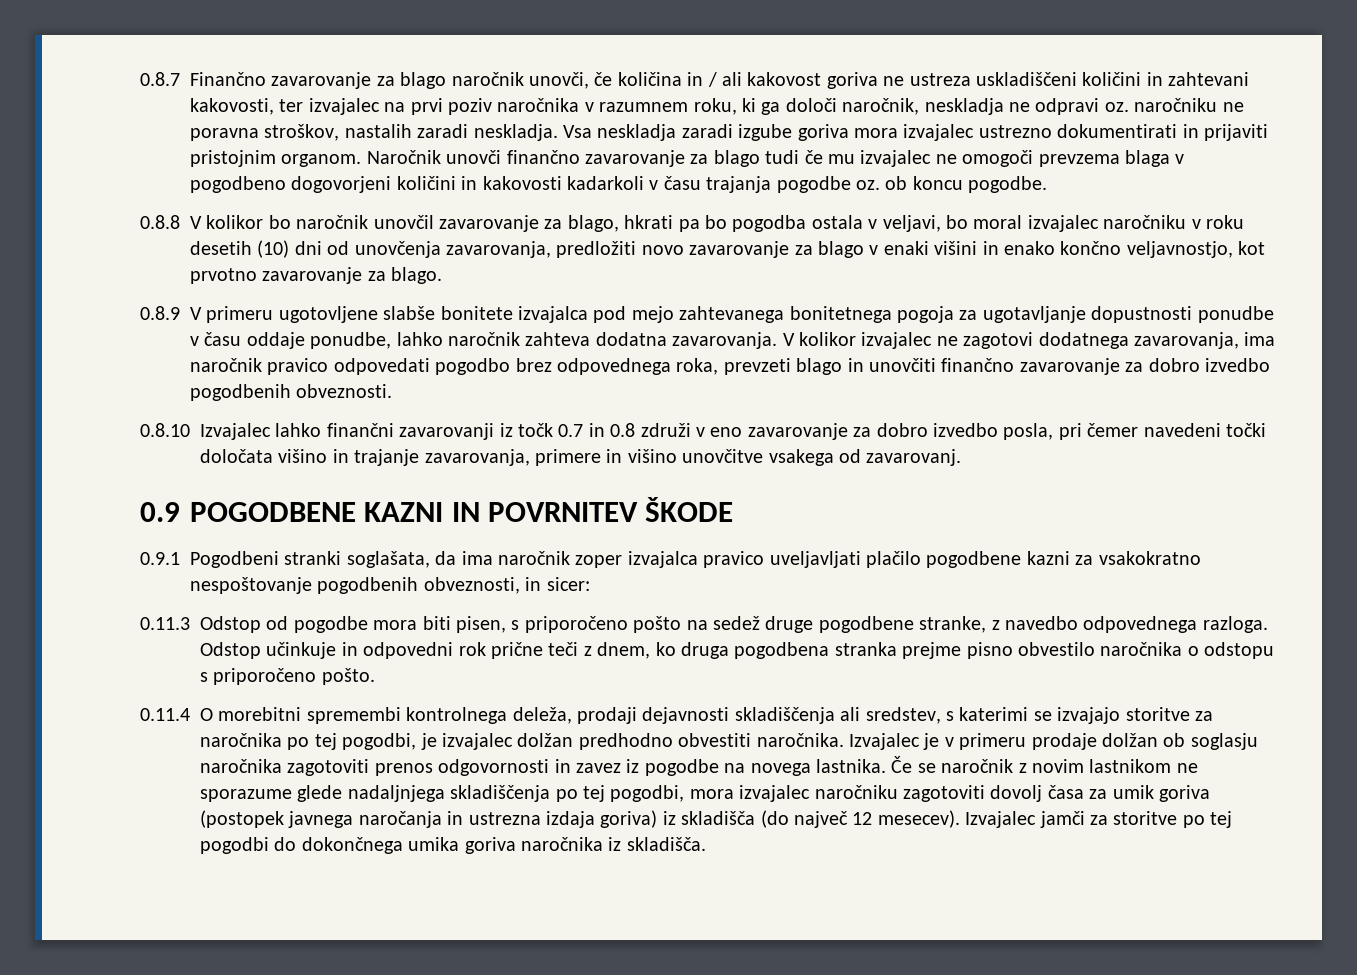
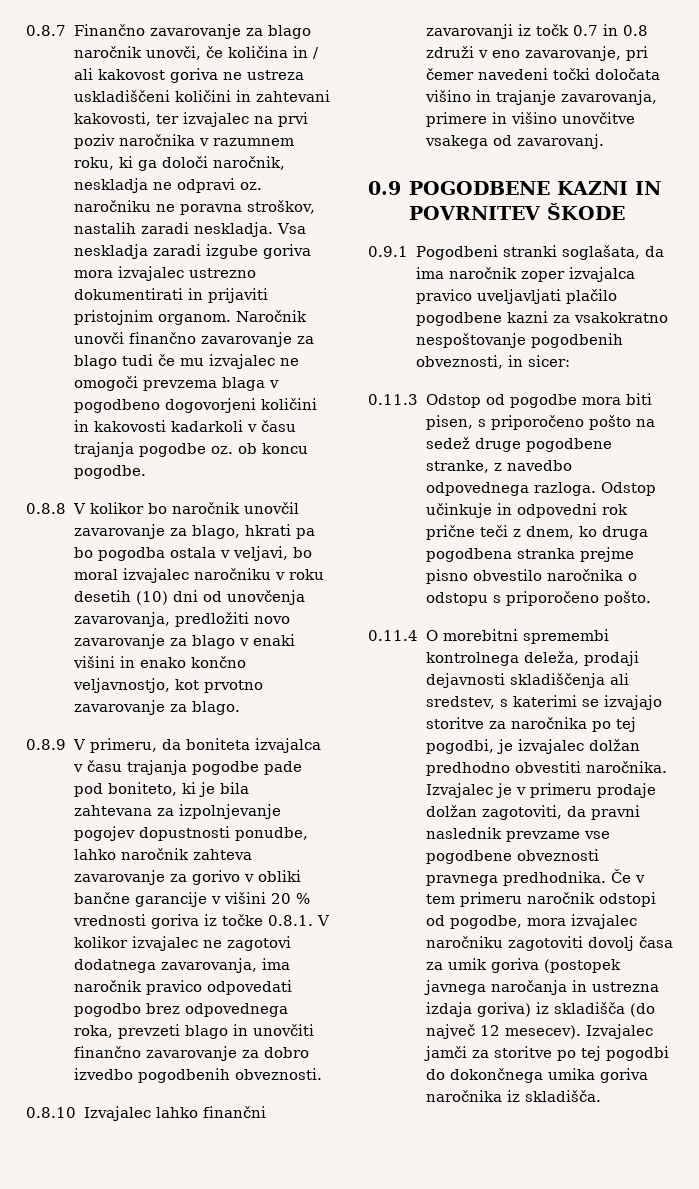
- 0.8.9 V primeru ugotovljene slabše bonitete izvajalca pod mejo zahtevanega bonitetnega pogoja za ugotavljanje dopustnosti ponudbe v času oddaje ponudbe, lahko naročnik zahteva dodatna zavarovanja. V kolikor izvajalec ne zagotovi dodatnega zavarovanja, ima naročnik pravico odpovedati pogodbo brez odpovednega roka, prevzeti blago in unovčiti finančno zavarovanje za dobro izvedbo pogodbenih obveznosti.
+ 0.8.9 V primeru, da boniteta izvajalca v času trajanja pogodbe pade pod boniteto, ki je bila zahtevana za izpolnjevanje pogojev dopustnosti ponudbe, lahko naročnik zahteva zavarovanje za gorivo v obliki bančne garancije v višini 20 % vrednosti goriva iz točke 0.8.1. V kolikor izvajalec ne zagotovi dodatnega zavarovanja, ima naročnik pravico odpovedati pogodbo brez odpovednega roka, prevzeti blago in unovčiti finančno zavarovanje za dobro izvedbo pogodbenih obveznosti.
- 0.8.10 Izvajalec lahko finančni zavarovanji iz točk 0.7 in 0.8 združi v eno zavarovanje za dobro izvedbo posla, pri čemer navedeni točki določata višino in trajanje zavarovanja, primere in višino unovčitve vsakega od zavarovanj.
+ 0.8.10 Izvajalec lahko finančni zavarovanji iz točk 0.7 in 0.8 združi v eno zavarovanje, pri čemer navedeni točki določata višino in trajanje zavarovanja, primere in višino unovčitve vsakega od zavarovanj.
- Izvajalec je v primeru prodaje dolžan ob soglasju naročnika zagotoviti prenos odgovornosti in zavez iz pogodbe na novega lastnika. Če se naročnik z novim lastnikom ne sporazume glede nadaljnjega skladiščenja po tej pogodbi, mora izvajalec naročniku zagotoviti dovolj časa za umik goriva (postopek javnega naročanja in ustrezna izdaja goriva) iz skladišča (do največ 12 mesecev).
+ Izvajalec je v primeru prodaje dolžan zagotoviti, da pravni naslednik prevzame vse pogodbene obveznosti pravnega predhodnika. Če v tem primeru naročnik odstopi od pogodbe, mora izvajalec naročniku zagotoviti dovolj časa za umik goriva (postopek javnega naročanja in ustrezna izdaja goriva) iz skladišča (do največ 12 mesecev).

